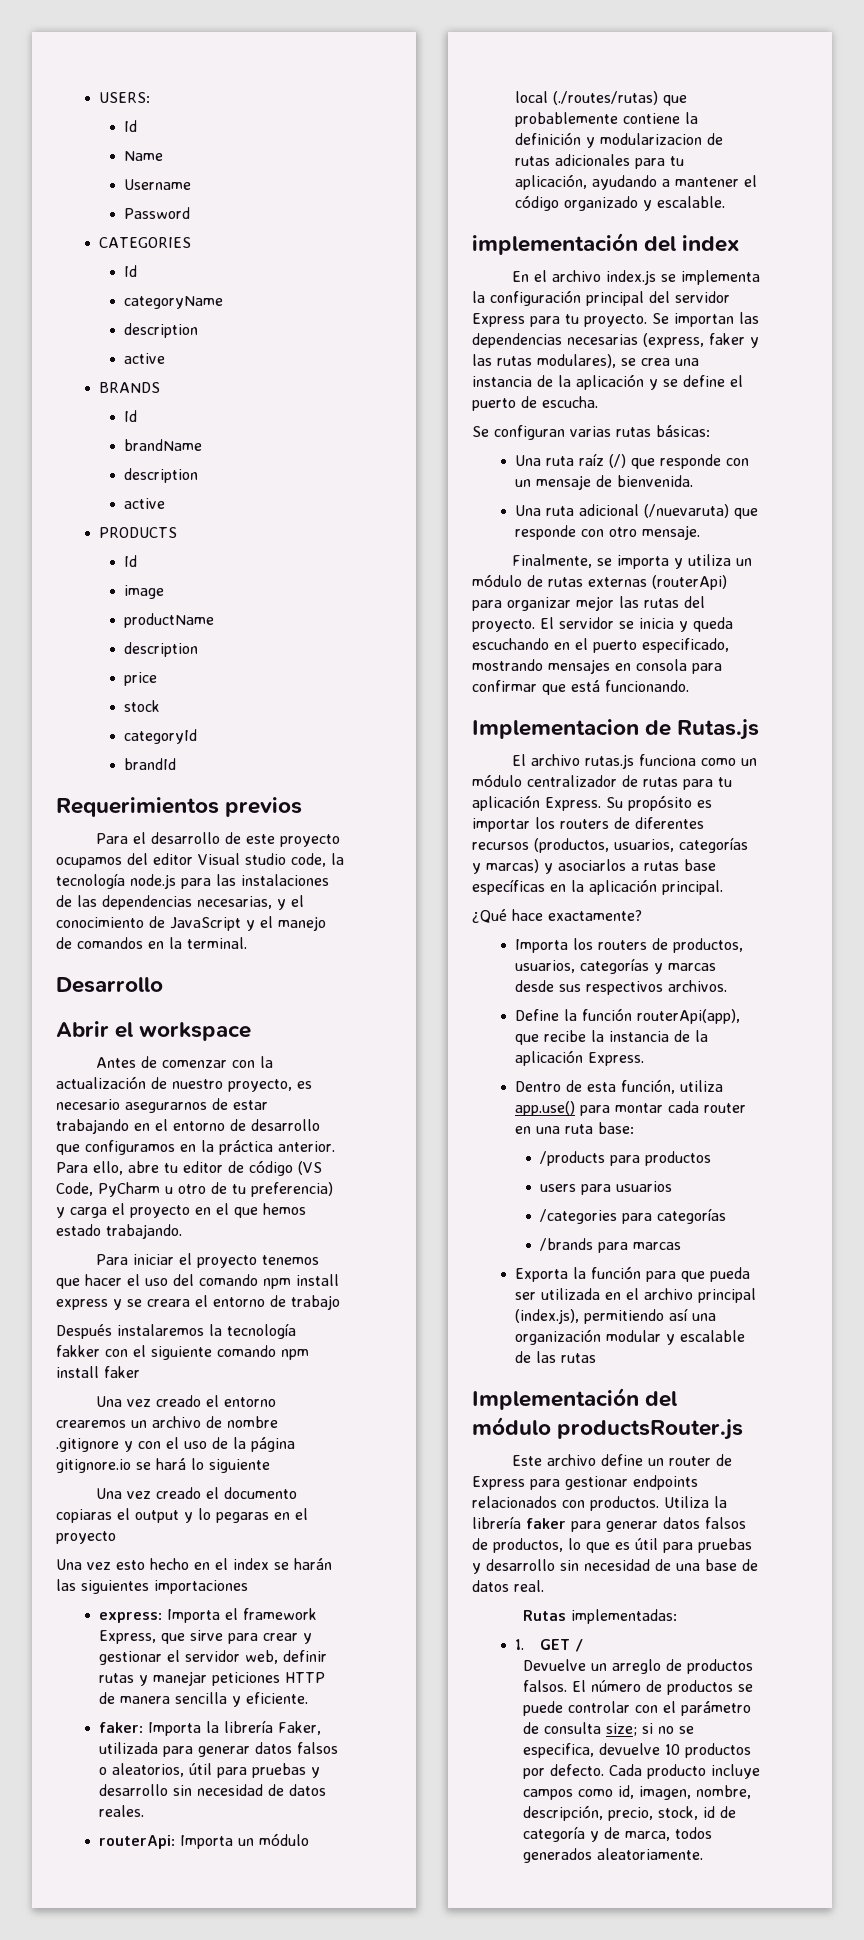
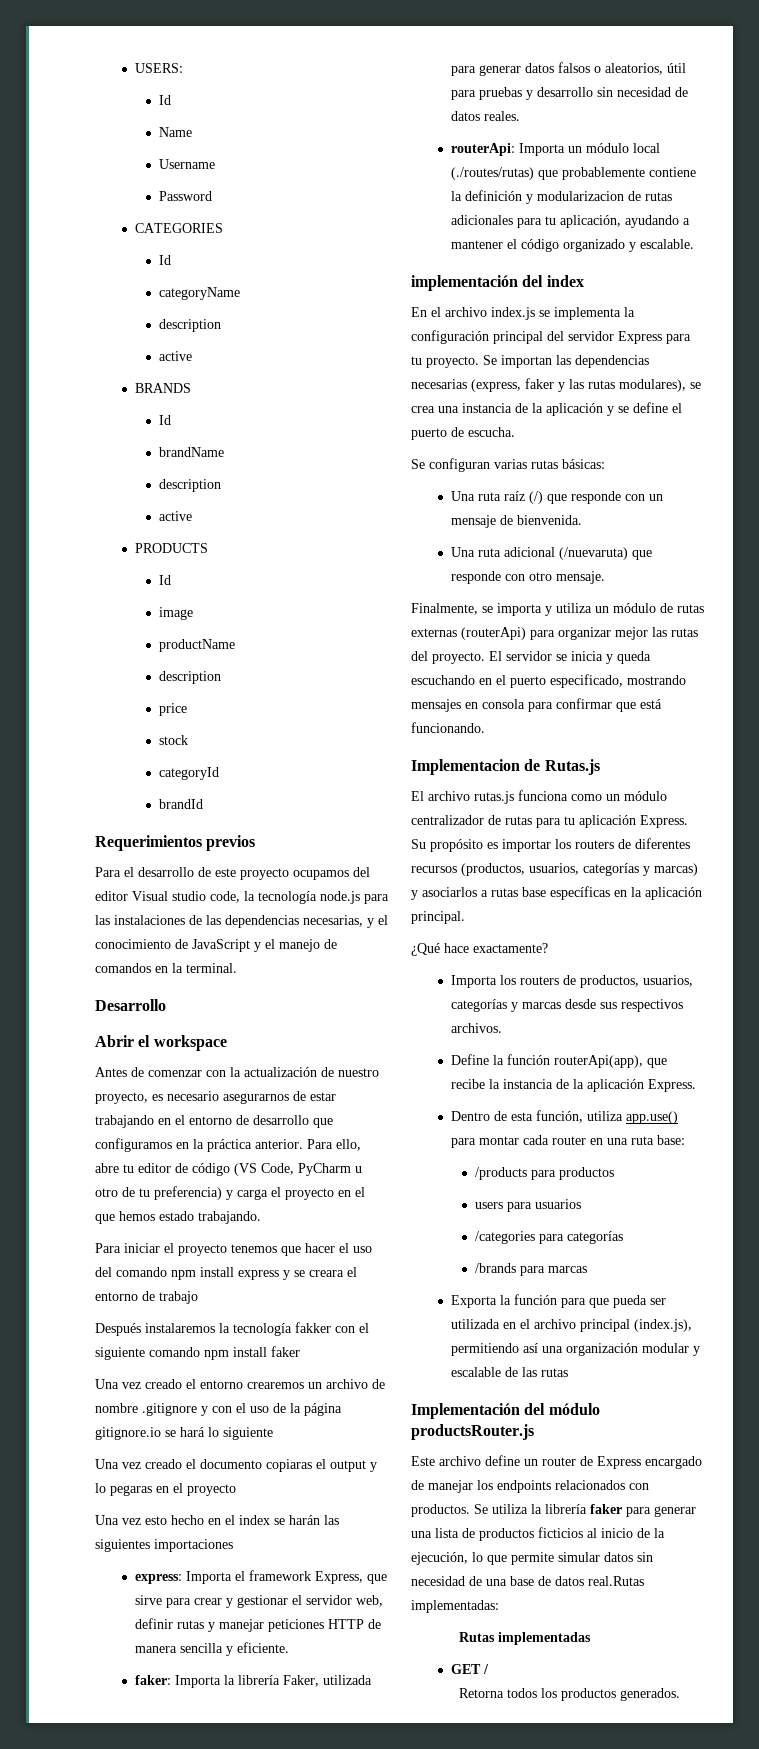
- Este archivo define un router de Express para gestionar endpoints relacionados con productos.
+ Este archivo define un router de Express encargado de manejar los endpoints relacionados con productos.
- Utiliza la librería faker para generar datos falsos de productos, lo que es útil para pruebas y desarrollo sin necesidad de una base de datos real.
+ Se utiliza la librería faker para generar una lista de productos ficticios al inicio de la ejecución, lo que permite simular datos sin necesidad de una base de datos real.Rutas implementadas:
- Rutas implementadas:
- 1. GET /
+ Rutas implementadas
+ GET /
- Devuelve un arreglo de productos falsos. El número de productos se puede controlar con el parámetro de consulta size; si no se especifica, devuelve 10 productos por defecto. Cada producto incluye campos como id, imagen, nombre, descripción, precio, stock, id de categoría y de marca, todos generados aleatoriamente.
+ Retorna todos los productos generados.

